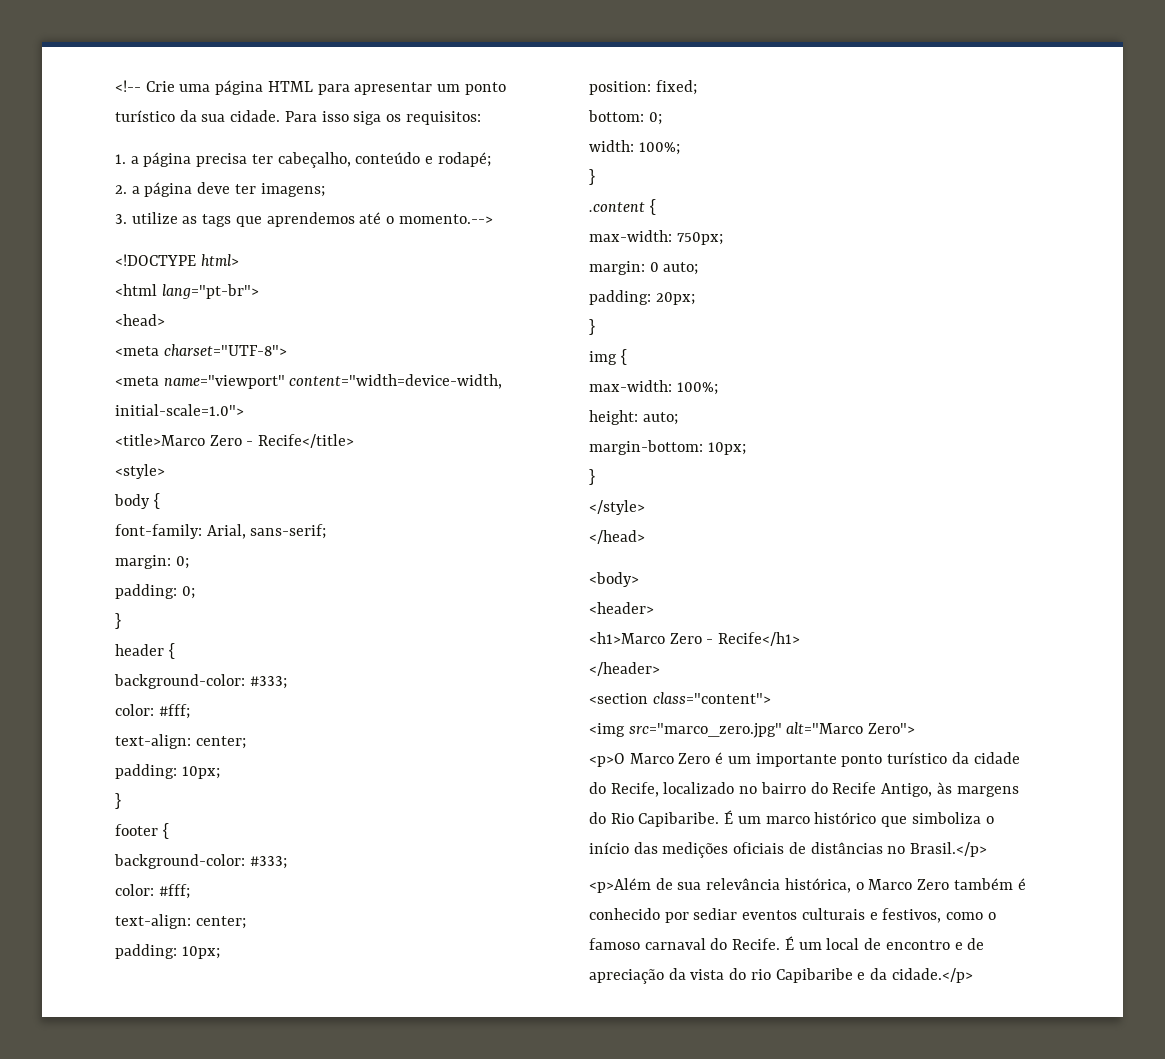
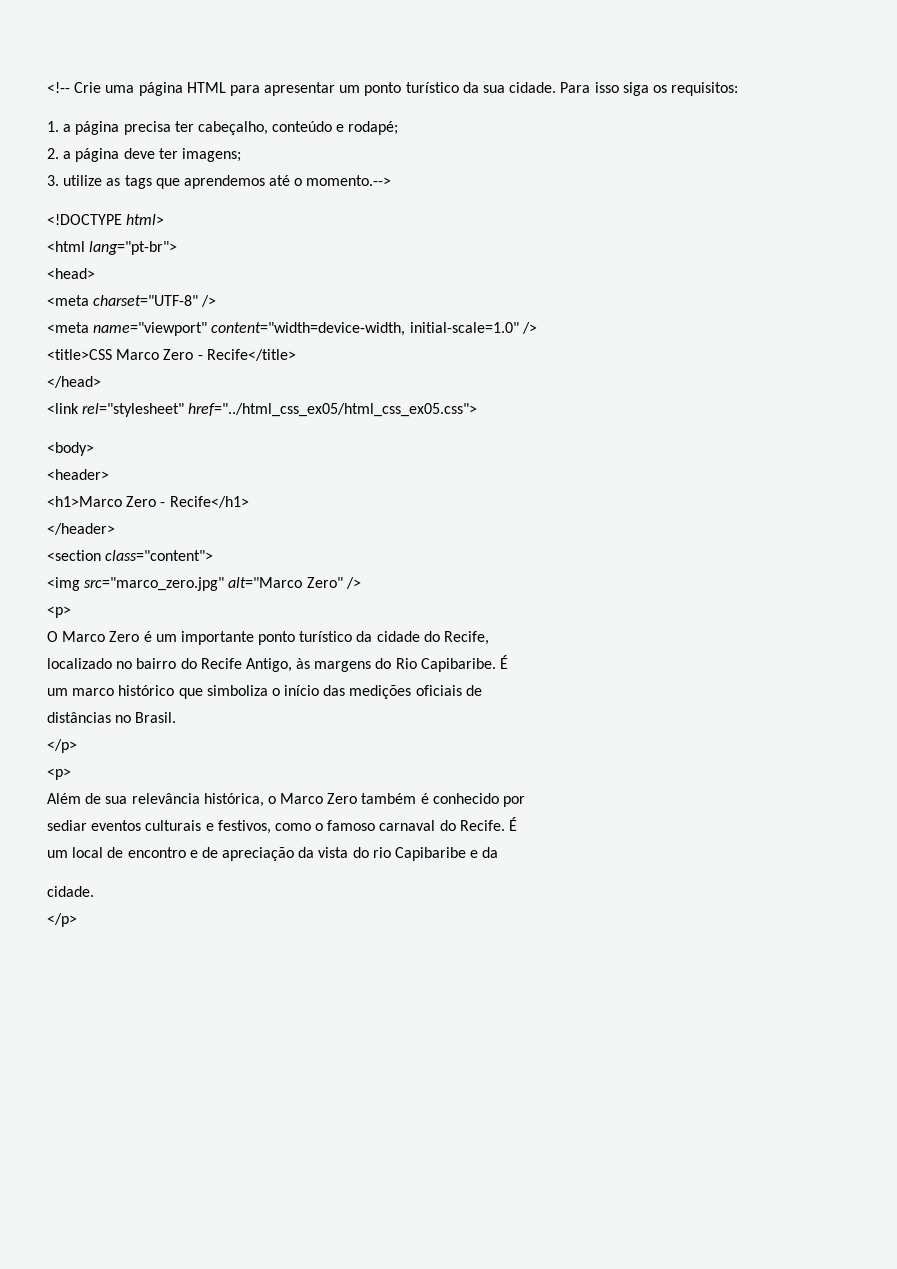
- <meta charset="UTF-8">
+ <meta charset="UTF-8" />
- <meta name="viewport" content="width=device-width, initial-scale=1.0">
- <title>Marco Zero - Recife</title>
+ <meta name="viewport" content="width=device-width, initial-scale=1.0" />
+ <title>CSS Marco Zero - Recife</title>
- <style>
- body {
- font-family: Arial, sans-serif;
- margin: 0;
- padding: 0;
- }
- header {
- background-color: #333;
- color: #fff;
- text-align: center;
- padding: 10px;
- }
- footer {
- background-color: #333;
- color: #fff;
- text-align: center;
- padding: 10px;
- position: fixed;
- bottom: 0;
- width: 100%;
- }
- .content {
- max-width: 750px;
- margin: 0 auto;
- padding: 20px;
- }
- img {
- max-width: 100%;
- height: auto;
- margin-bottom: 10px;
- }
- </style>
  </head>
+ <link rel="stylesheet" href="../html_css_ex05/html_css_ex05.css">
- <img src="marco_zero.jpg" alt="Marco Zero">
- <p>O Marco Zero é um importante ponto turístico da cidade do Recife, localizado no bairro do Recife Antigo, às margens do Rio Capibaribe. É um marco histórico que simboliza o início das medições oficiais de distâncias no Brasil.</p>
- <p>Além de sua relevância histórica, o Marco Zero também é conhecido por sediar eventos culturais e festivos, como o famoso carnaval do Recife. É um local de encontro e de apreciação da vista do rio Capibaribe e da cidade.</p>
+ <img src="marco_zero.jpg" alt="Marco Zero" />
+ <p>
+ O Marco Zero é um importante ponto turístico da cidade do Recife,
+ localizado no bairro do Recife Antigo, às margens do Rio Capibaribe. É
+ um marco histórico que simboliza o início das medições oficiais de
+ distâncias no Brasil.
+ </p>
+ <p>
+ Além de sua relevância histórica, o Marco Zero também é conhecido por
+ sediar eventos culturais e festivos, como o famoso carnaval do Recife. É
+ um local de encontro e de apreciação da vista do rio Capibaribe e da
+ cidade.
+ </p>

